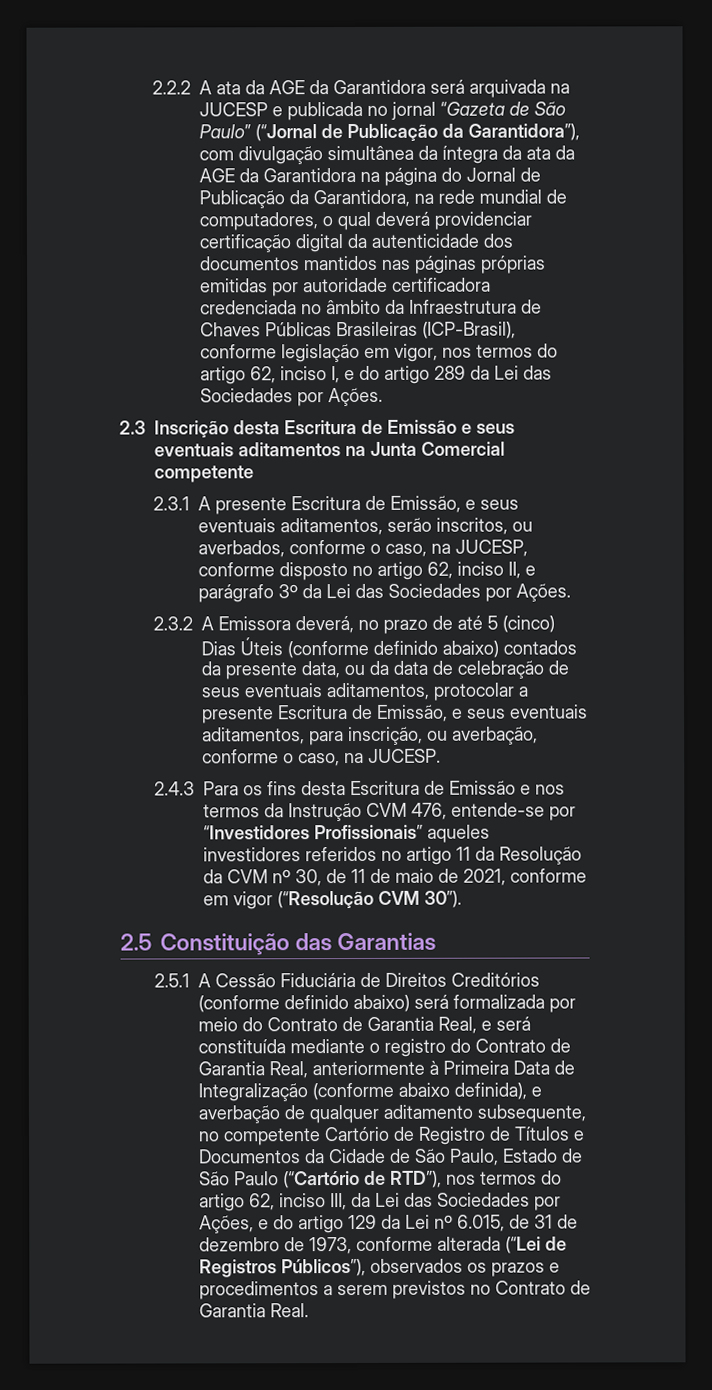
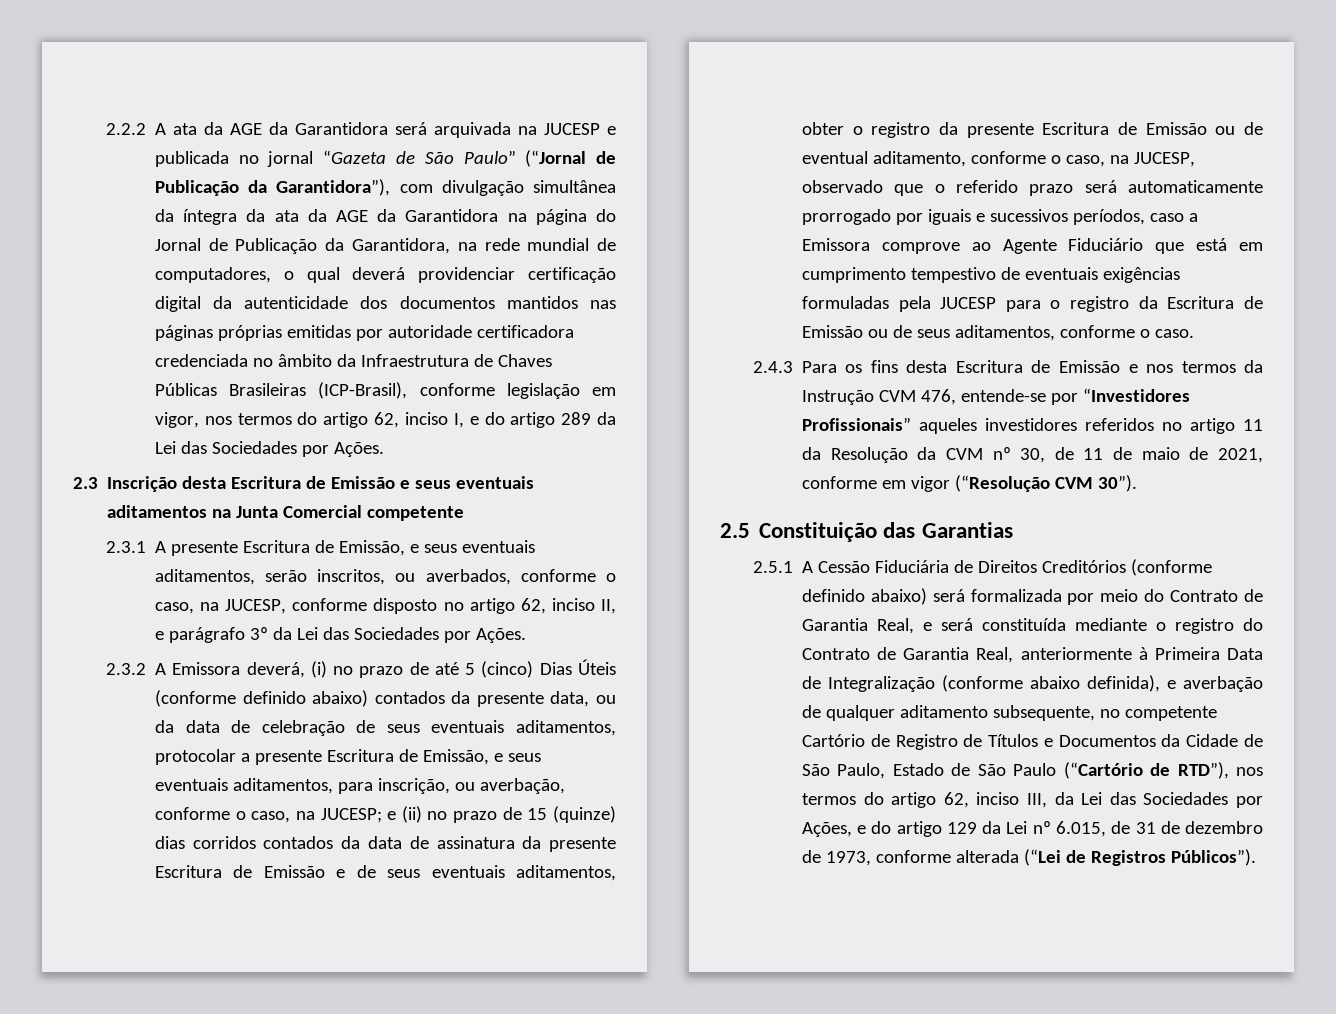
- 2.3.2 A Emissora deverá, no prazo de até 5 (cinco) Dias Úteis (conforme definido abaixo) contados da presente data, ou da data de celebração de seus eventuais aditamentos, protocolar a presente Escritura de Emissão, e seus eventuais aditamentos, para inscrição, ou averbação, conforme o caso, na JUCESP.
+ 2.3.2 A Emissora deverá, (i) no prazo de até 5 (cinco) Dias Úteis (conforme definido abaixo) contados da presente data, ou da data de celebração de seus eventuais aditamentos, protocolar a presente Escritura de Emissão, e seus eventuais aditamentos, para inscrição, ou averbação, conforme o caso, na JUCESP; e (ii) no prazo de 15 (quinze) dias corridos contados da data de assinatura da presente Escritura de Emissão e de seus eventuais aditamentos, obter o registro da presente Escritura de Emissão ou de eventual aditamento, conforme o caso, na JUCESP, observado que o referido prazo será automaticamente prorrogado por iguais e sucessivos períodos, caso a Emissora comprove ao Agente Fiduciário que está em cumprimento tempestivo de eventuais exigências formuladas pela JUCESP para o registro da Escritura de Emissão ou de seus aditamentos, conforme o caso.
- 2.5.1 A Cessão Fiduciária de Direitos Creditórios (conforme definido abaixo) será formalizada por meio do Contrato de Garantia Real, e será constituída mediante o registro do Contrato de Garantia Real, anteriormente à Primeira Data de Integralização (conforme abaixo definida), e averbação de qualquer aditamento subsequente, no competente Cartório de Registro de Títulos e Documentos da Cidade de São Paulo, Estado de São Paulo (“Cartório de RTD”), nos termos do artigo 62, inciso III, da Lei das Sociedades por Ações, e do artigo 129 da Lei nº 6.015, de 31 de dezembro de 1973, conforme alterada (“Lei de Registros Públicos”), observados os prazos e procedimentos a serem previstos no Contrato de Garantia Real.
+ 2.5.1 A Cessão Fiduciária de Direitos Creditórios (conforme definido abaixo) será formalizada por meio do Contrato de Garantia Real, e será constituída mediante o registro do Contrato de Garantia Real, anteriormente à Primeira Data de Integralização (conforme abaixo definida), e averbação de qualquer aditamento subsequente, no competente Cartório de Registro de Títulos e Documentos da Cidade de São Paulo, Estado de São Paulo (“Cartório de RTD”), nos termos do artigo 62, inciso III, da Lei das Sociedades por Ações, e do artigo 129 da Lei nº 6.015, de 31 de dezembro de 1973, conforme alterada (“Lei de Registros Públicos”).

